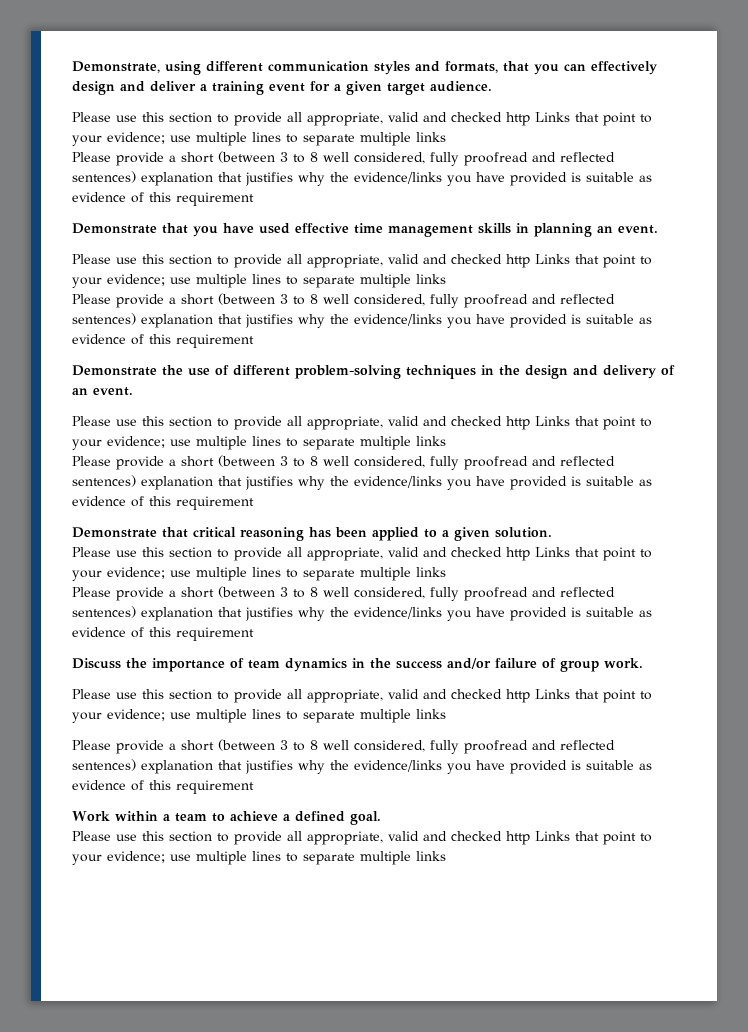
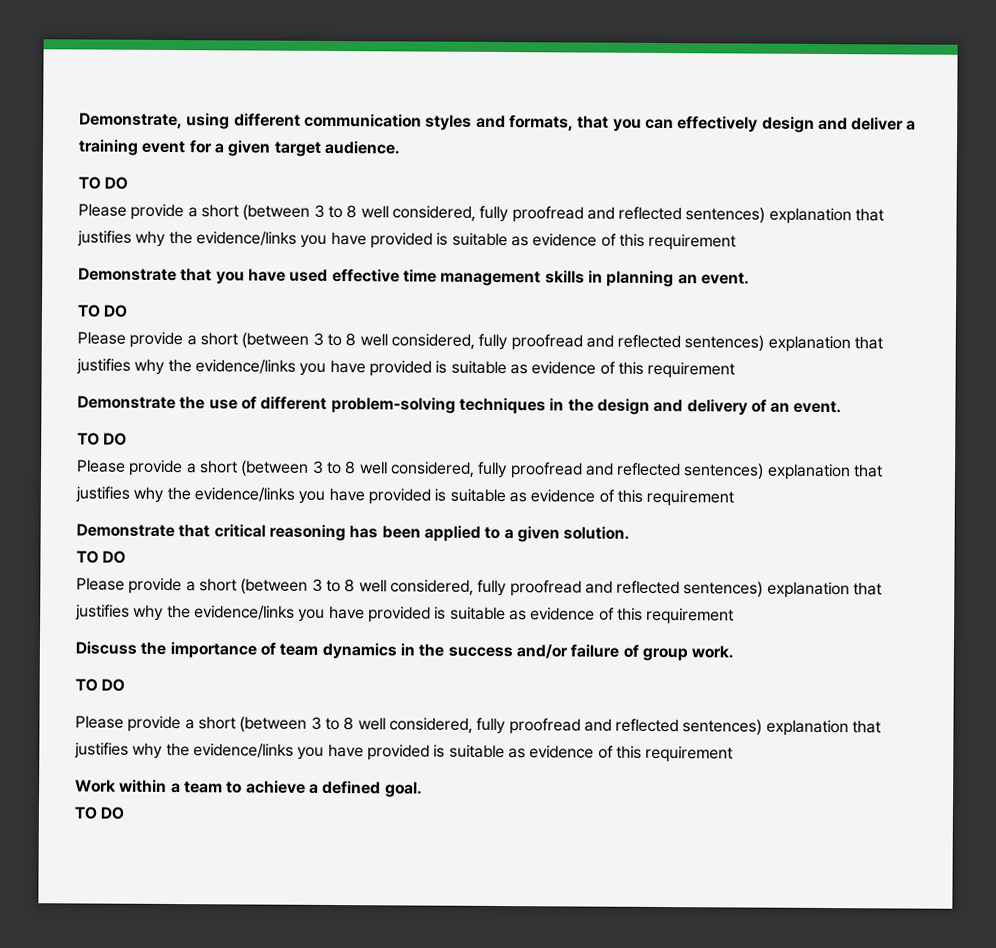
  Demonstrate, using different communication styles and formats, that you can effectively design and deliver a training event for a given target audience.
- Please use this section to provide all appropriate, valid and checked http Links that point to your evidence; use multiple lines to separate multiple links
+ TO DO
  Demonstrate that you have used effective time management skills in planning an event.
- Please use this section to provide all appropriate, valid and checked http Links that point to your evidence; use multiple lines to separate multiple links
+ TO DO
  Demonstrate the use of different problem-solving techniques in the design and delivery of an event.
- Please use this section to provide all appropriate, valid and checked http Links that point to your evidence; use multiple lines to separate multiple links
+ TO DO
  Demonstrate that critical reasoning has been applied to a given solution.
- Please use this section to provide all appropriate, valid and checked http Links that point to your evidence; use multiple lines to separate multiple links
+ TO DO
  Discuss the importance of team dynamics in the success and/or failure of group work.
- Please use this section to provide all appropriate, valid and checked http Links that point to your evidence; use multiple lines to separate multiple links
+ TO DO
  Work within a team to achieve a defined goal.
- Please use this section to provide all appropriate, valid and checked http Links that point to your evidence; use multiple lines to separate multiple links
+ TO DO

